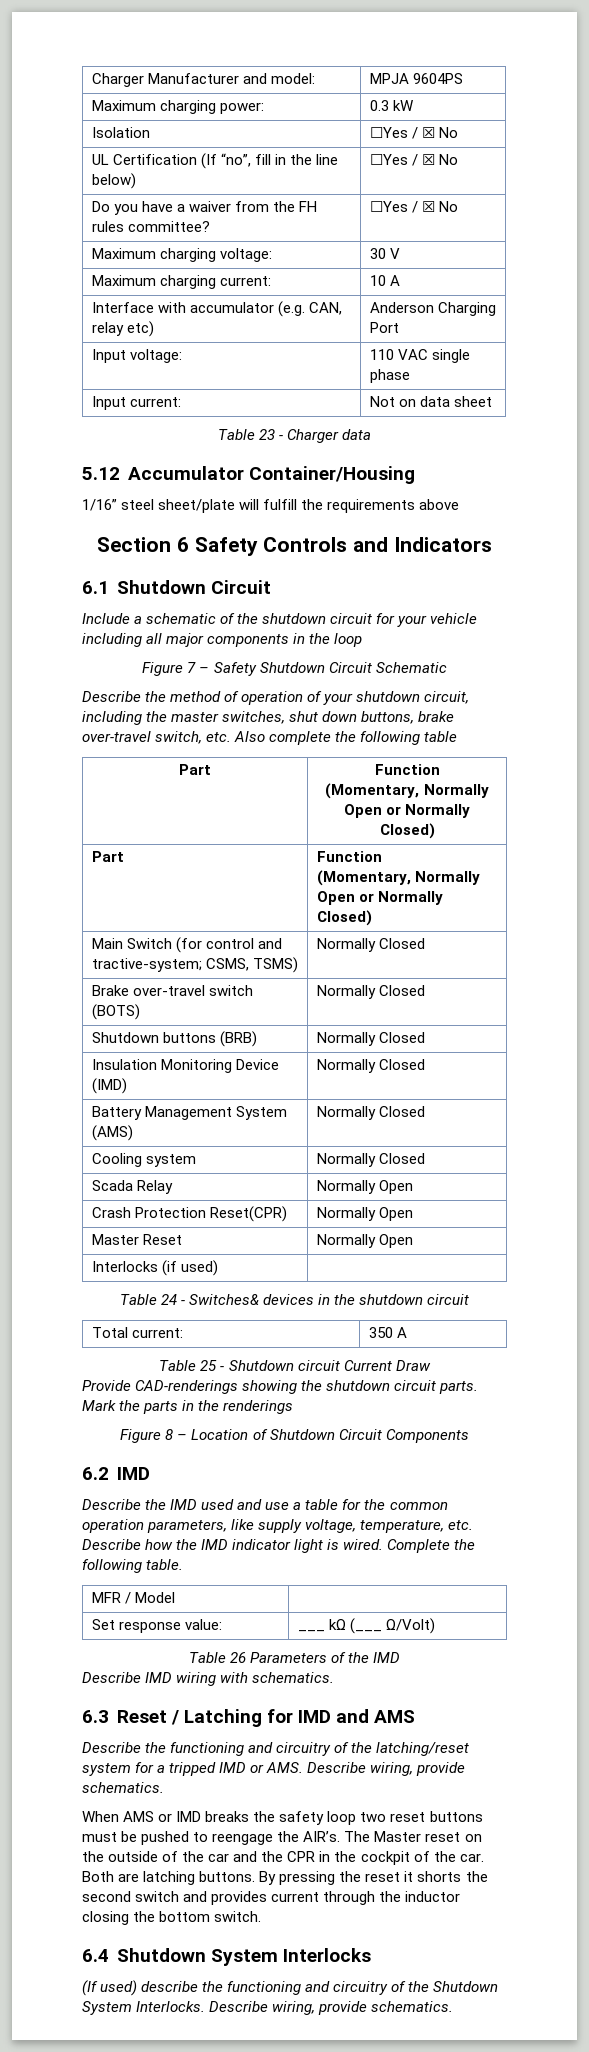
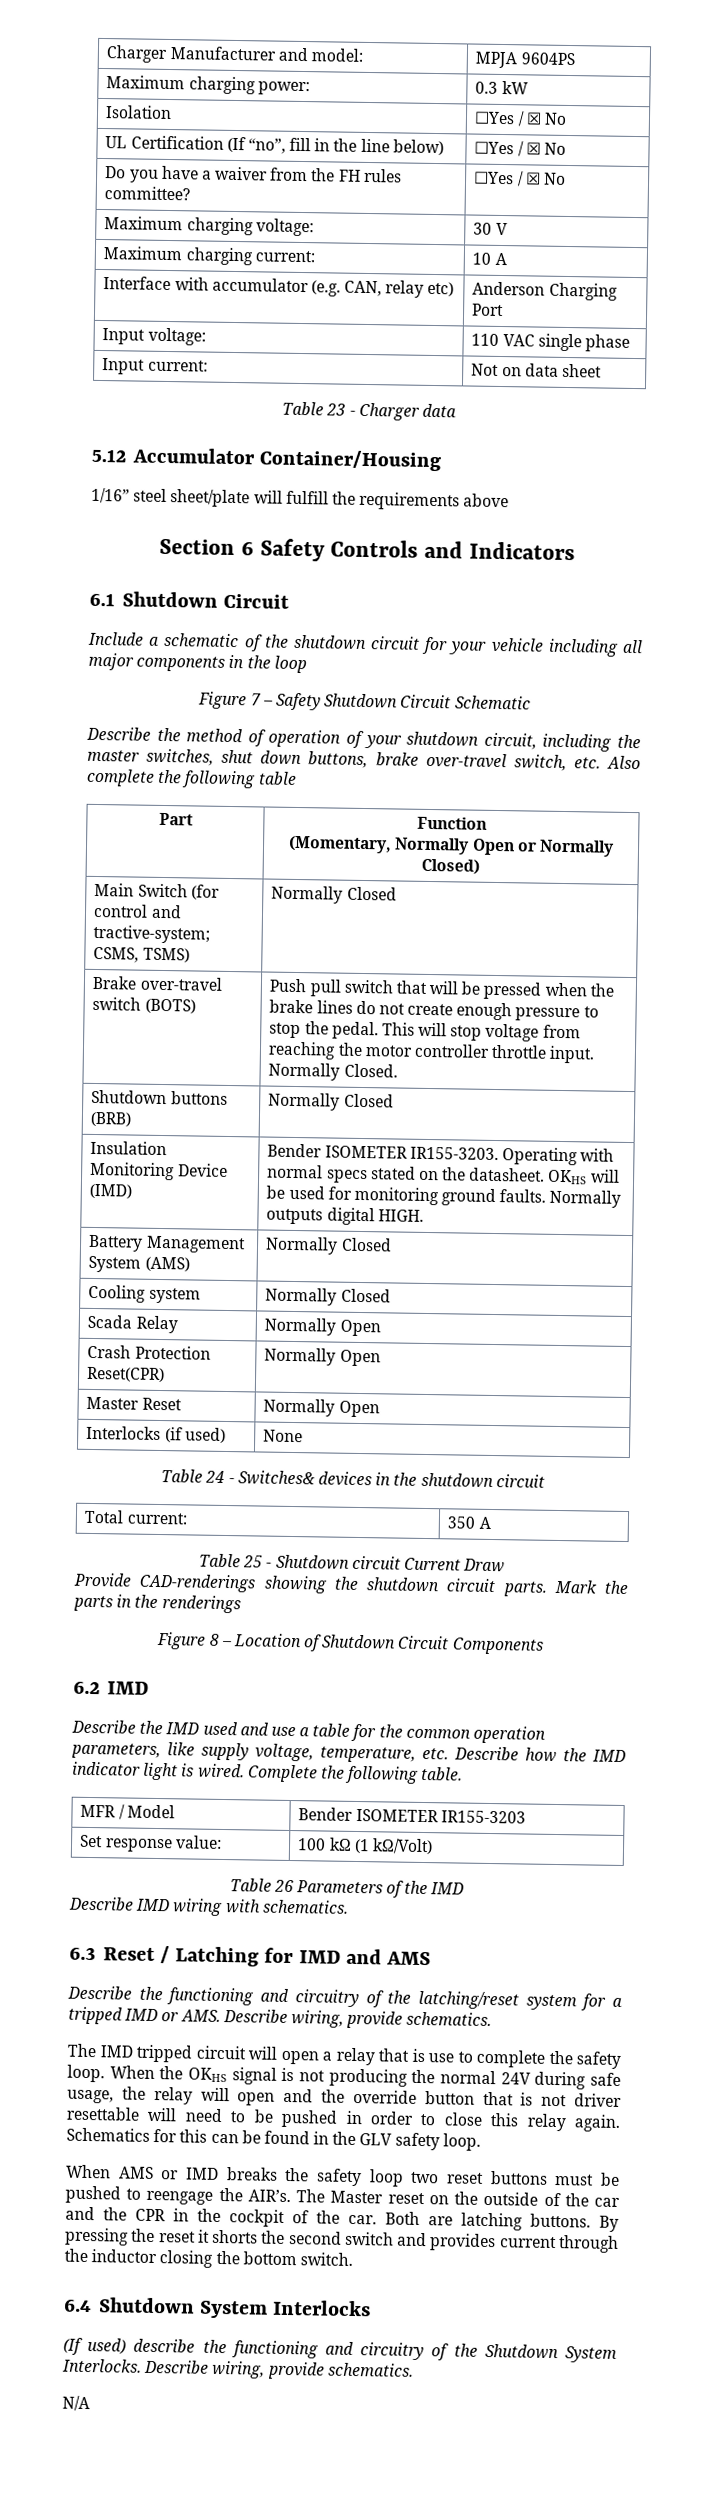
  Describe the method of operation of your shutdown circuit, including the master switches, shut down buttons, brake over-travel switch, etc. Also complete the following table
- Part | Function
- (Momentary, Normally Open or Normally Closed)
- Brake over-travel switch (BOTS) | Normally Closed
+ Brake over-travel switch (BOTS) | Push pull switch that will be pressed when the brake lines do not create enough pressure to stop the pedal. This will stop voltage from reaching the motor controller throttle input. Normally Closed.
- Insulation Monitoring Device (IMD) | Normally Closed
+ Insulation Monitoring Device (IMD) | Bender ISOMETER IR155-3203. Operating with normal specs stated on the datasheet. OKHS will be used for monitoring ground faults. Normally outputs digital HIGH.
- Interlocks (if used) |
+ Interlocks (if used) | None
- MFR / Model |
+ MFR / Model | Bender ISOMETER IR155-3203
- Set response value: | ___ kΩ (___ Ω/Volt)
+ Set response value: | 100 kΩ (1 kΩ/Volt)
+ The IMD tripped circuit will open a relay that is use to complete the safety loop. When the OKHS signal is not producing the normal 24V during safe usage, the relay will open and the override button that is not driver resettable will need to be pushed in order to close this relay again. Schematics for this can be found in the GLV safety loop.
+ N/A

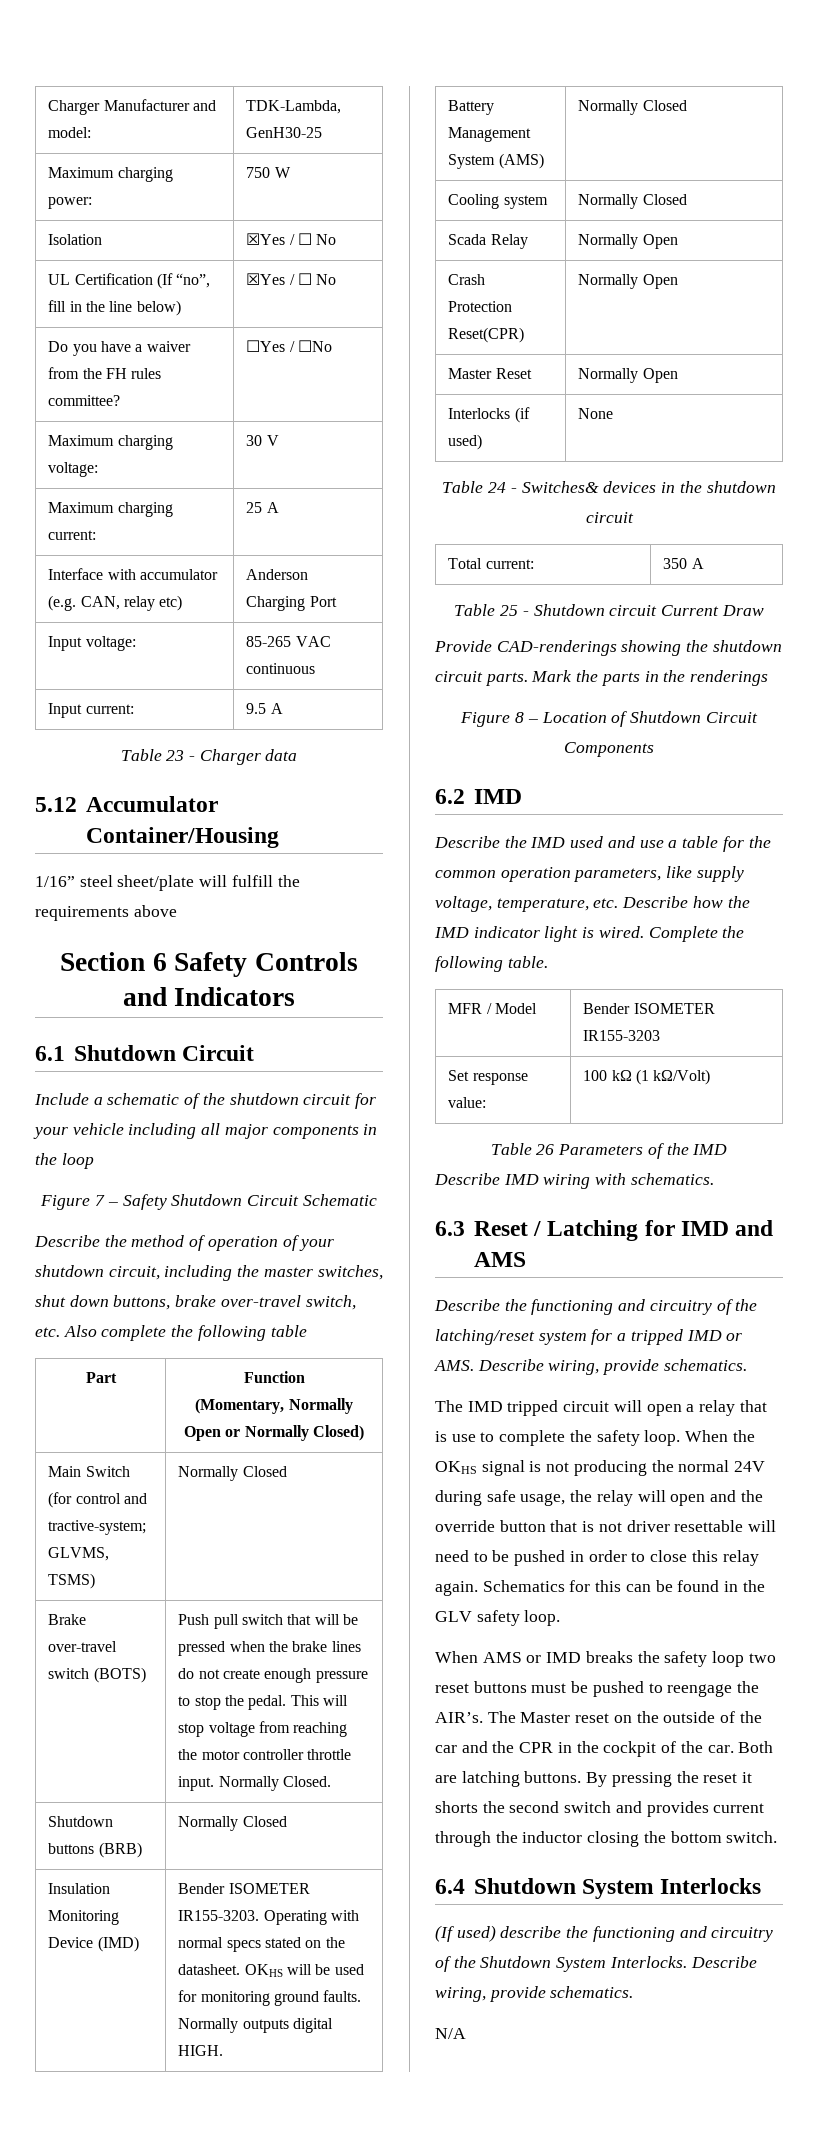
- Charger Manufacturer and model: | MPJA 9604PS
+ Charger Manufacturer and model: | TDK-Lambda, GenH30-25
- Maximum charging power: | 0.3 kW
+ Maximum charging power: | 750 W
- Isolation | ☐Yes / ☒ No
+ Isolation | ☒Yes / ☐ No
- UL Certification (If “no”, fill in the line below) | ☐Yes / ☒ No
+ UL Certification (If “no”, fill in the line below) | ☒Yes / ☐ No
- Do you have a waiver from the FH rules committee? | ☐Yes / ☒ No
+ Do you have a waiver from the FH rules committee? | ☐Yes / ☐No
- Maximum charging current: | 10 A
+ Maximum charging current: | 25 A
- Input voltage: | 110 VAC single phase
- Input current: | Not on data sheet
+ Input voltage: | 85-265 VAC continuous
+ Input current: | 9.5 A
- Main Switch (for control and tractive-system; CSMS, TSMS) | Normally Closed
+ Main Switch (for control and tractive-system; GLVMS, TSMS) | Normally Closed

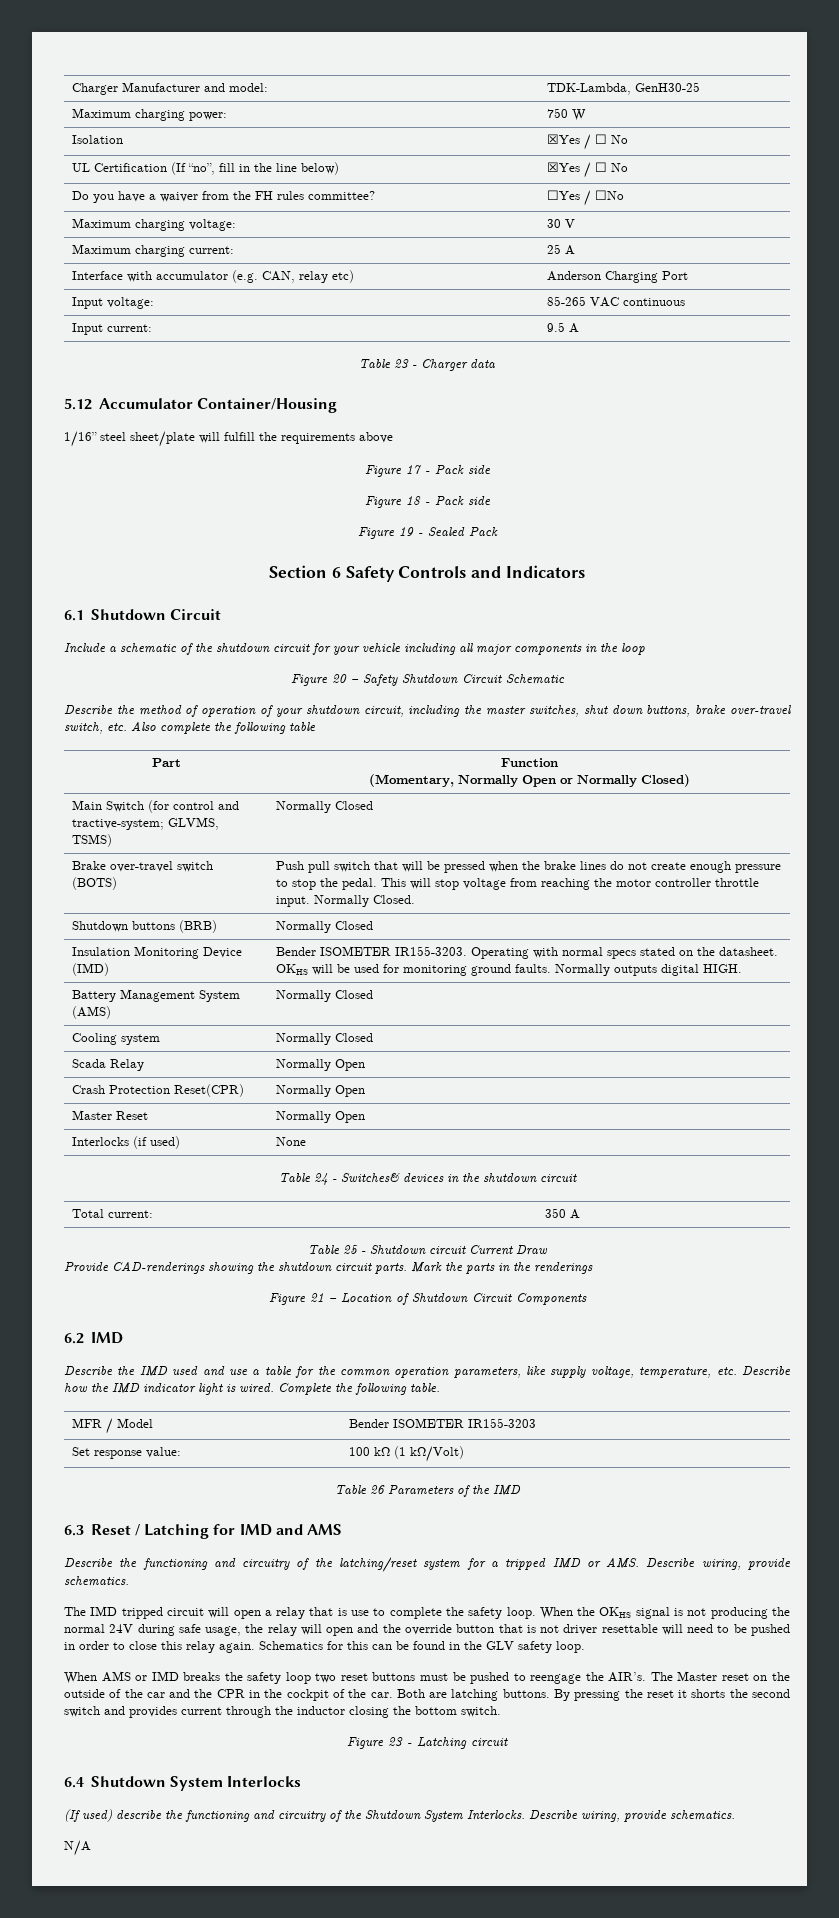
+ Figure 17 - Pack side
+ Figure 18 - Pack side
+ Figure 19 - Sealed Pack
- Figure 7 – Safety Shutdown Circuit Schematic
+ Figure 20 – Safety Shutdown Circuit Schematic
- Figure 8 – Location of Shutdown Circuit Components
+ Figure 21 – Location of Shutdown Circuit Components
- Describe IMD wiring with schematics.
+ Figure 23 - Latching circuit

